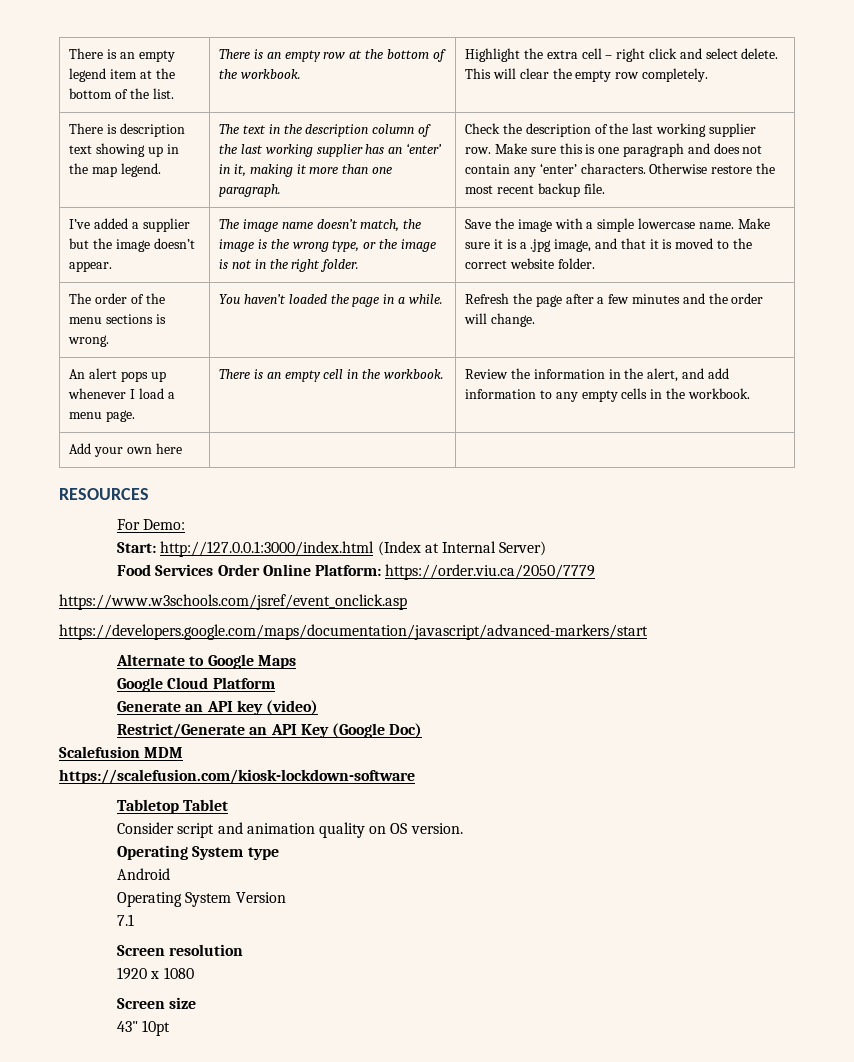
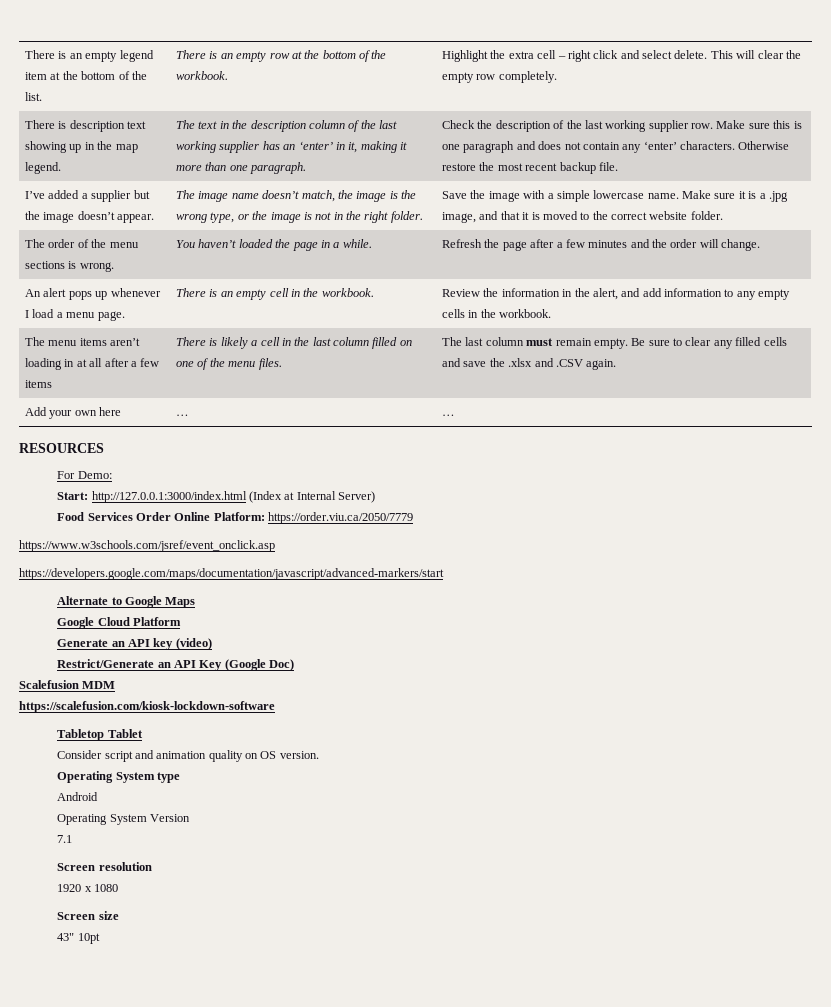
+ The menu items aren’t loading in at all after a few items | There is likely a cell in the last column filled on one of the menu files. | The last column must remain empty. Be sure to clear any filled cells and save the .xlsx and .CSV again.
- Add your own here | |
+ Add your own here | … | …

